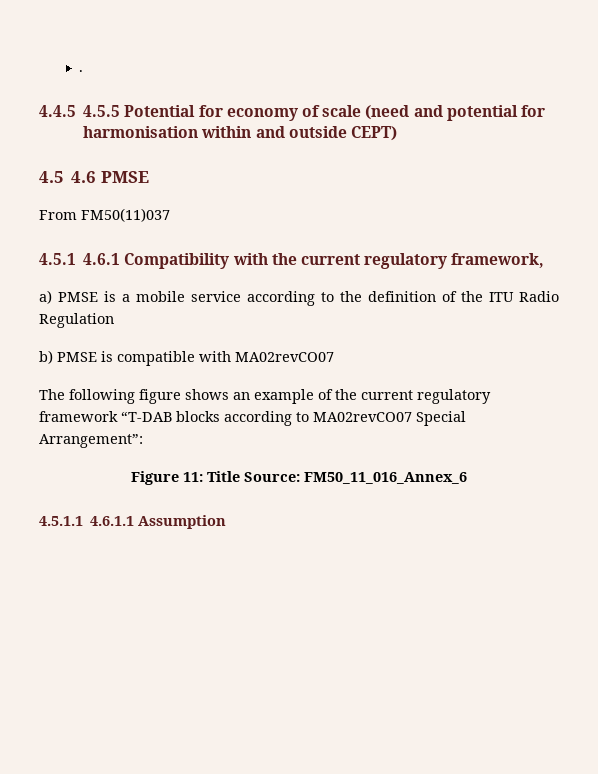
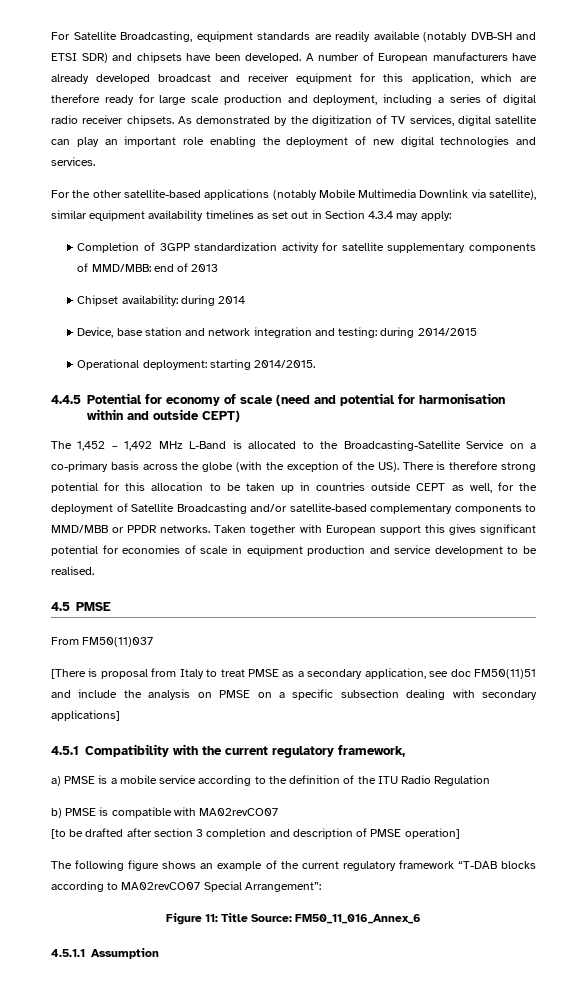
- .
+ For Satellite Broadcasting, equipment standards are readily available (notably DVB-SH and ETSI SDR) and chipsets have been developed. A number of European manufacturers have already developed broadcast and receiver equipment for this application, which are therefore ready for large scale production and deployment, including a series of digital radio receiver chipsets. As demonstrated by the digitization of TV services, digital satellite can play an important role enabling the deployment of new digital technologies and services.
+ For the other satellite-based applications (notably Mobile Multimedia Downlink via satellite), similar equipment availability timelines as set out in Section 4.3.4 may apply:
+ Completion of 3GPP standardization activity for satellite supplementary components of MMD/MBB: end of 2013
+ Chipset availability: during 2014
+ Device, base station and network integration and testing: during 2014/2015
+ Operational deployment: starting 2014/2015.
- 4.4.5 4.5.5 Potential for economy of scale (need and potential for harmonisation within and outside CEPT)
+ 4.4.5 Potential for economy of scale (need and potential for harmonisation within and outside CEPT)
+ The 1,452 – 1,492 MHz L-Band is allocated to the Broadcasting-Satellite Service on a co-primary basis across the globe (with the exception of the US). There is therefore strong potential for this allocation to be taken up in countries outside CEPT as well, for the deployment of Satellite Broadcasting and/or satellite-based complementary components to MMD/MBB or PPDR networks. Taken together with European support this gives significant potential for economies of scale in equipment production and service development to be realised.
- 4.5 4.6 PMSE
+ 4.5 PMSE
+ [There is proposal from Italy to treat PMSE as a secondary application, see doc FM50(11)51 and include the analysis on PMSE on a specific subsection dealing with secondary applications]
- 4.5.1 4.6.1 Compatibility with the current regulatory framework,
+ 4.5.1 Compatibility with the current regulatory framework,
+ [to be drafted after section 3 completion and description of PMSE operation]
- 4.5.1.1 4.6.1.1 Assumption
+ 4.5.1.1 Assumption

